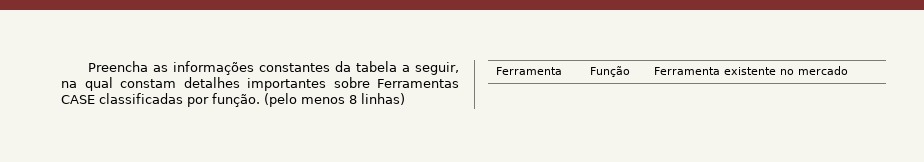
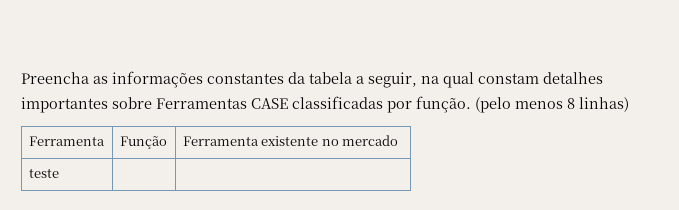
+ teste | |

